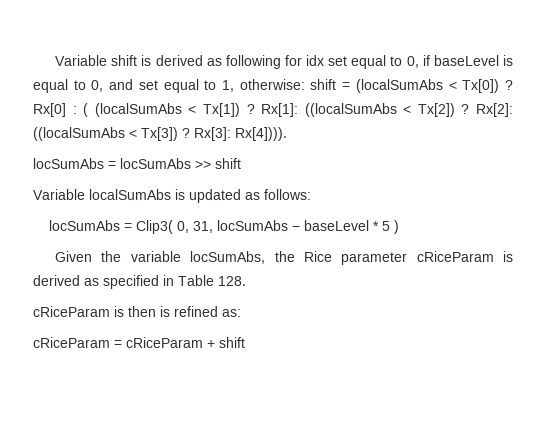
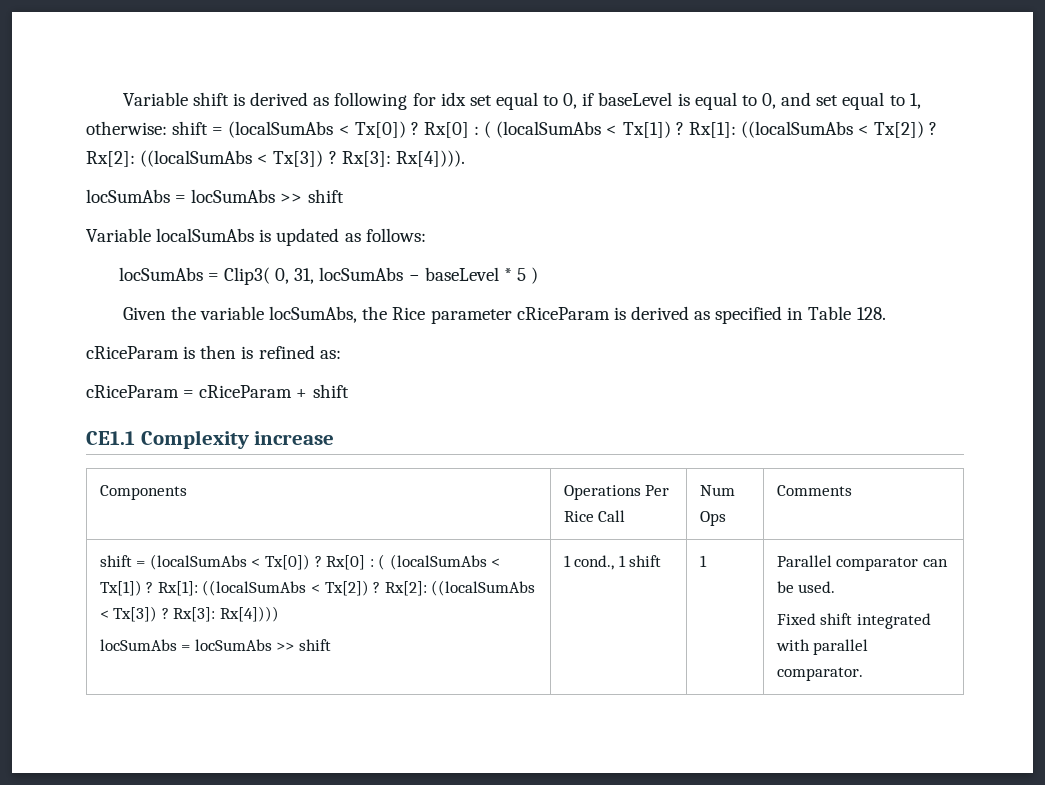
+ CE1.1 Complexity increase
+ Components | Operations Per Rice Call | Num Ops | Comments
+ shift = (localSumAbs < Tx[0]) ? Rx[0] : ( (localSumAbs < Tx[1]) ? Rx[1]: ((localSumAbs < Tx[2]) ? Rx[2]: ((localSumAbs < Tx[3]) ? Rx[3]: Rx[4])))
+ locSumAbs = locSumAbs >> shift | 1 cond., 1 shift | 1 | Parallel comparator can be used.
+ Fixed shift integrated with parallel comparator.

